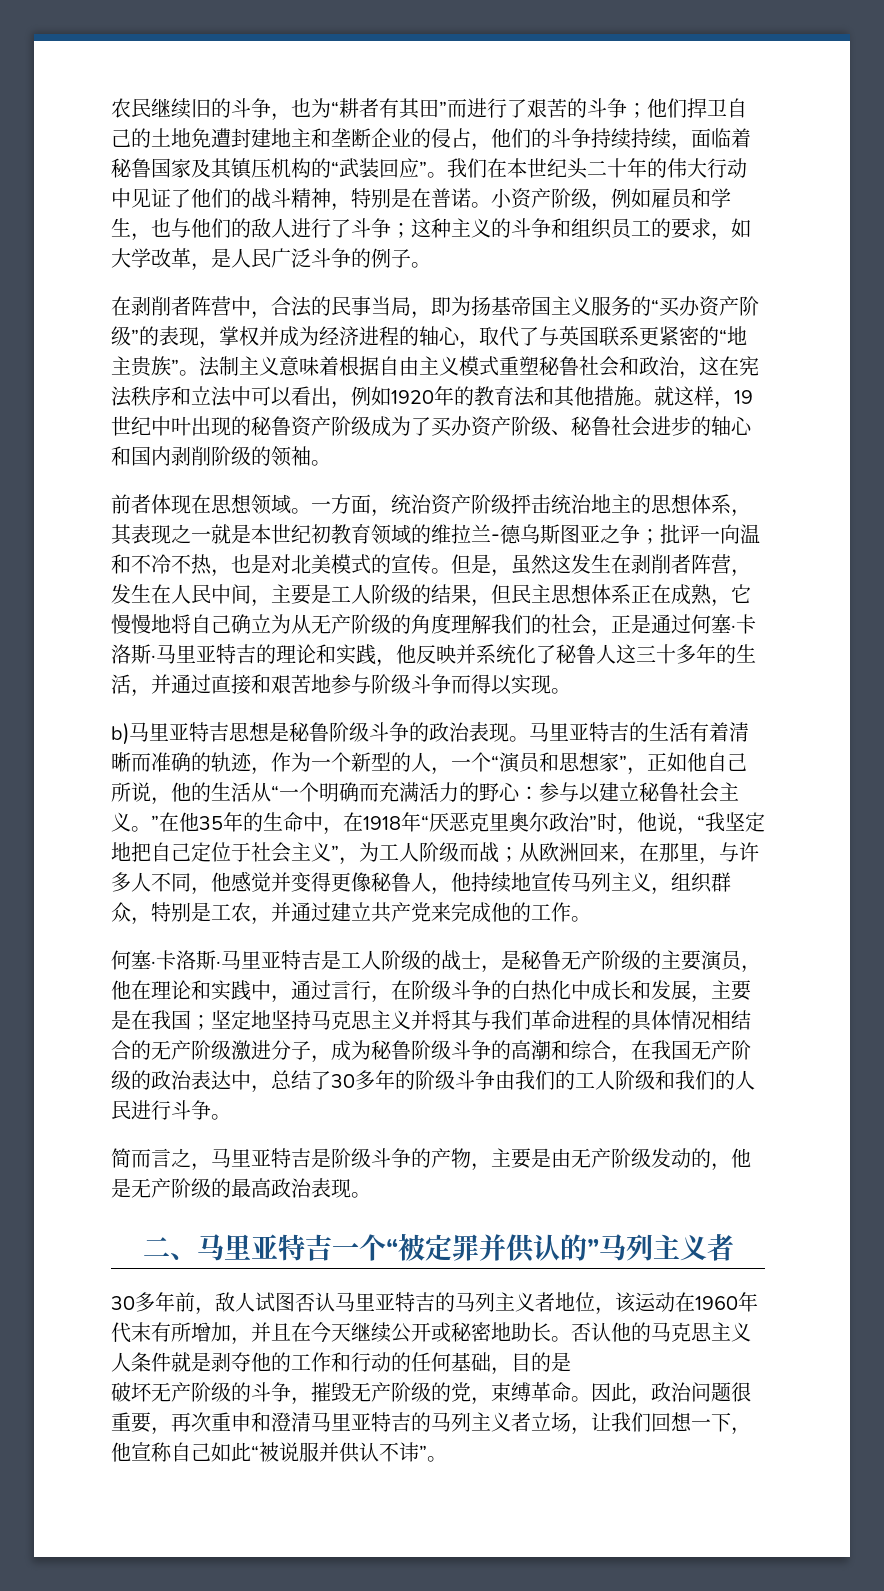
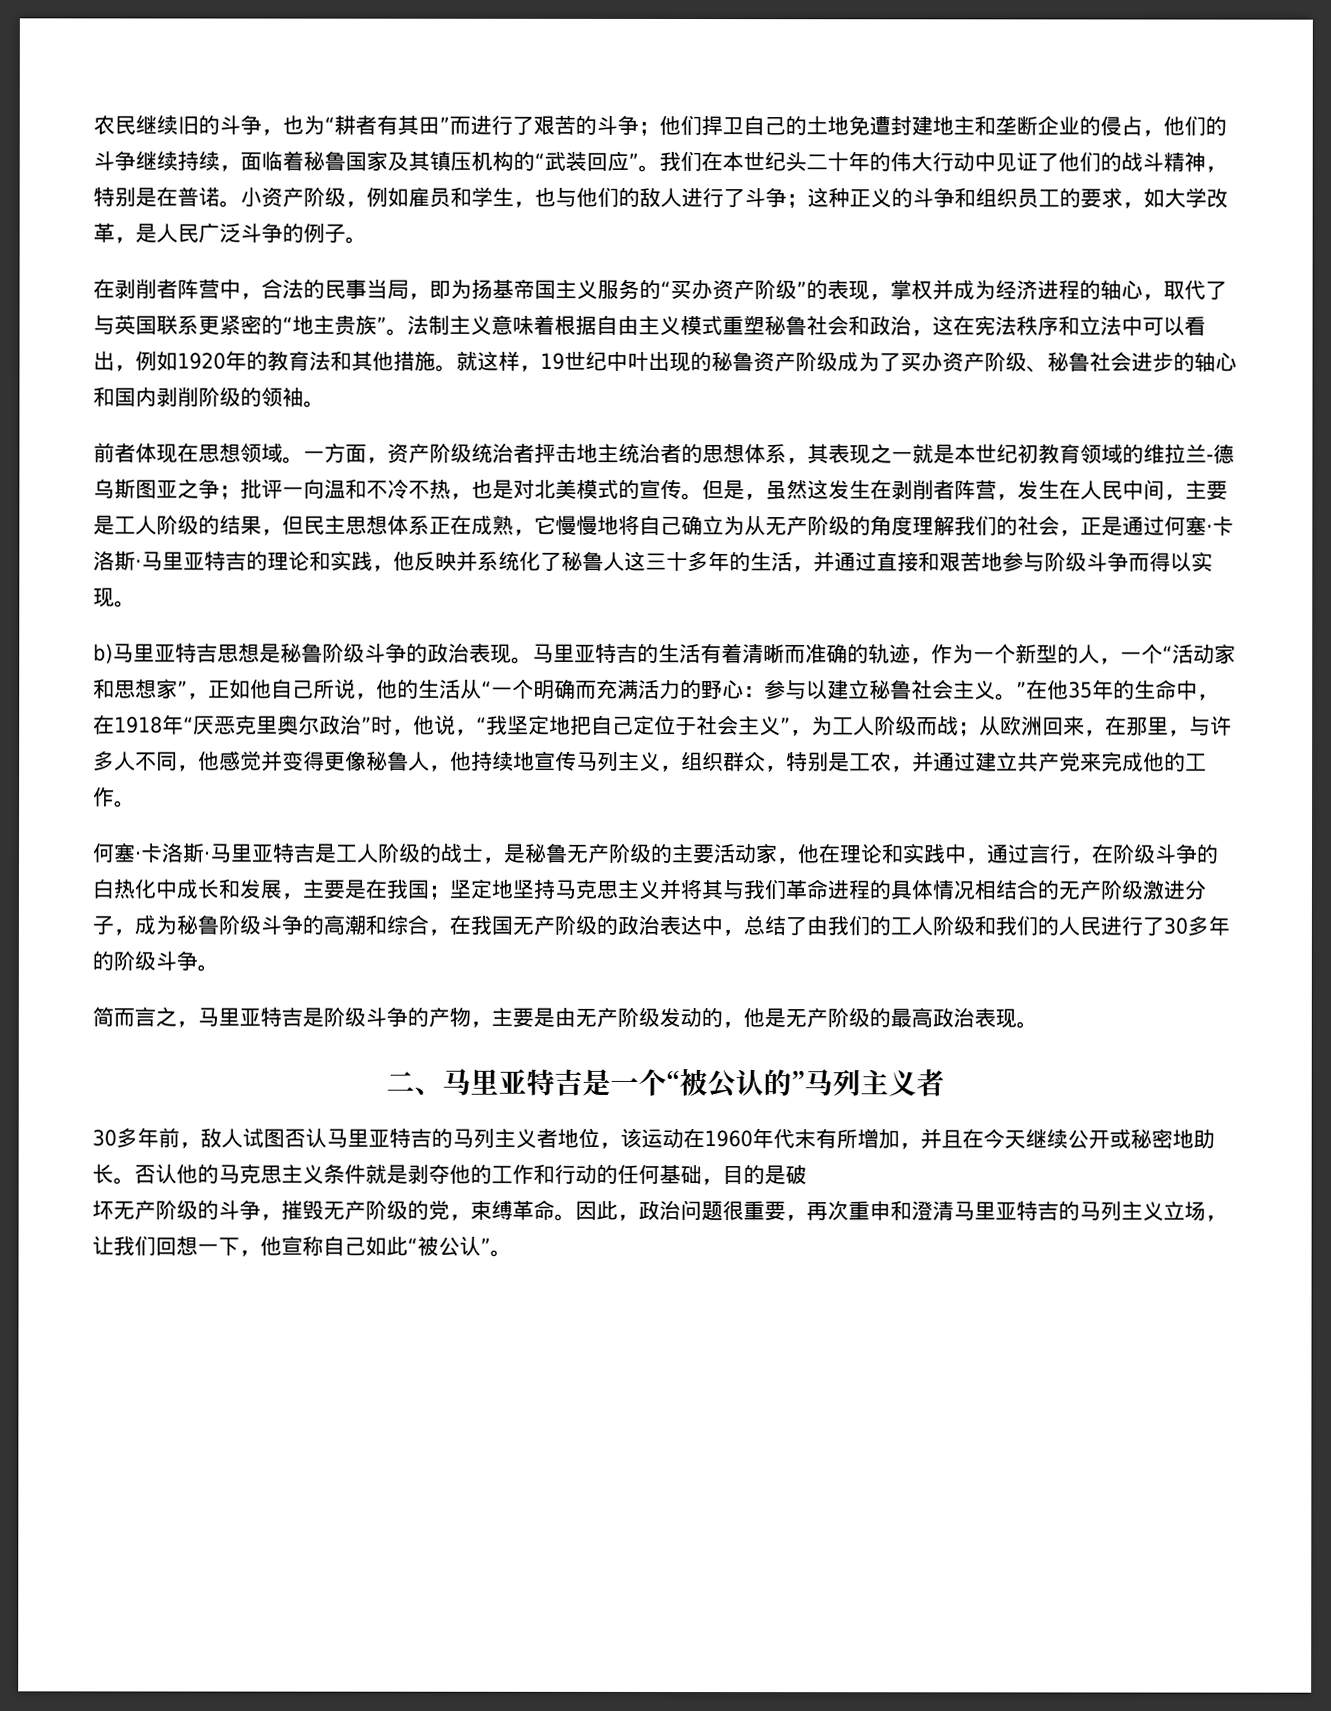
- 农民继续旧的斗争，也为“耕者有其田”而进行了艰苦的斗争；他们捍卫自己的土地免遭封建地主和垄断企业的侵占，他们的斗争持续持续，面临着秘鲁国家及其镇压机构的“武装回应”。
+ 农民继续旧的斗争，也为“耕者有其田”而进行了艰苦的斗争；他们捍卫自己的土地免遭封建地主和垄断企业的侵占，他们的斗争继续持续，面临着秘鲁国家及其镇压机构的“武装回应”。
- 小资产阶级，例如雇员和学生，也与他们的敌人进行了斗争；这种主义的斗争和组织员工的要求，如大学改革，是人民广泛斗争的例子。
+ 小资产阶级，例如雇员和学生，也与他们的敌人进行了斗争；这种正义的斗争和组织员工的要求，如大学改革，是人民广泛斗争的例子。
- 一方面，统治资产阶级抨击统治地主的思想体系，其表现之一就是本世纪初教育领域的维拉兰-德乌斯图亚之争；批评一向温和不冷不热，也是对北美模式的宣传。
+ 一方面，资产阶级统治者抨击地主统治者的思想体系，其表现之一就是本世纪初教育领域的维拉兰-德乌斯图亚之争；批评一向温和不冷不热，也是对北美模式的宣传。
- 马里亚特吉的生活有着清晰而准确的轨迹，作为一个新型的人，一个“演员和思想家”，正如他自己所说，他的生活从“一个明确而充满活力的野心：
+ 马里亚特吉的生活有着清晰而准确的轨迹，作为一个新型的人，一个“活动家和思想家”，正如他自己所说，他的生活从“一个明确而充满活力的野心：
- 何塞·卡洛斯·马里亚特吉是工人阶级的战士，是秘鲁无产阶级的主要演员，他在理论和实践中，通过言行，在阶级斗争的白热化中成长和发展，主要是在我国；
+ 何塞·卡洛斯·马里亚特吉是工人阶级的战士，是秘鲁无产阶级的主要活动家，他在理论和实践中，通过言行，在阶级斗争的白热化中成长和发展，主要是在我国；
- 坚定地坚持马克思主义并将其与我们革命进程的具体情况相结合的无产阶级激进分子，成为秘鲁阶级斗争的高潮和综合，在我国无产阶级的政治表达中，总结了30多年的阶级斗争由我们的工人阶级和我们的人民进行斗争。
+ 坚定地坚持马克思主义并将其与我们革命进程的具体情况相结合的无产阶级激进分子，成为秘鲁阶级斗争的高潮和综合，在我国无产阶级的政治表达中，总结了由我们的工人阶级和我们的人民进行了30多年的阶级斗争。
- 二、马里亚特吉一个“被定罪并供认的”马列主义者
+ 二、马里亚特吉是一个“被公认的”马列主义者
- 否认他的马克思主义人条件就是剥夺他的工作和行动的任何基础，目的是
- 破坏无产阶级的斗争，摧毁无产阶级的党，束缚革命。
+ 否认他的马克思主义条件就是剥夺他的工作和行动的任何基础，目的是破
+ 坏无产阶级的斗争，摧毁无产阶级的党，束缚革命。
- 因此，政治问题很重要，再次重申和澄清马里亚特吉的马列主义者立场，让我们回想一下，他宣称自己如此“被说服并供认不讳”。
+ 因此，政治问题很重要，再次重申和澄清马里亚特吉的马列主义立场，让我们回想一下，他宣称自己如此“被公认”。

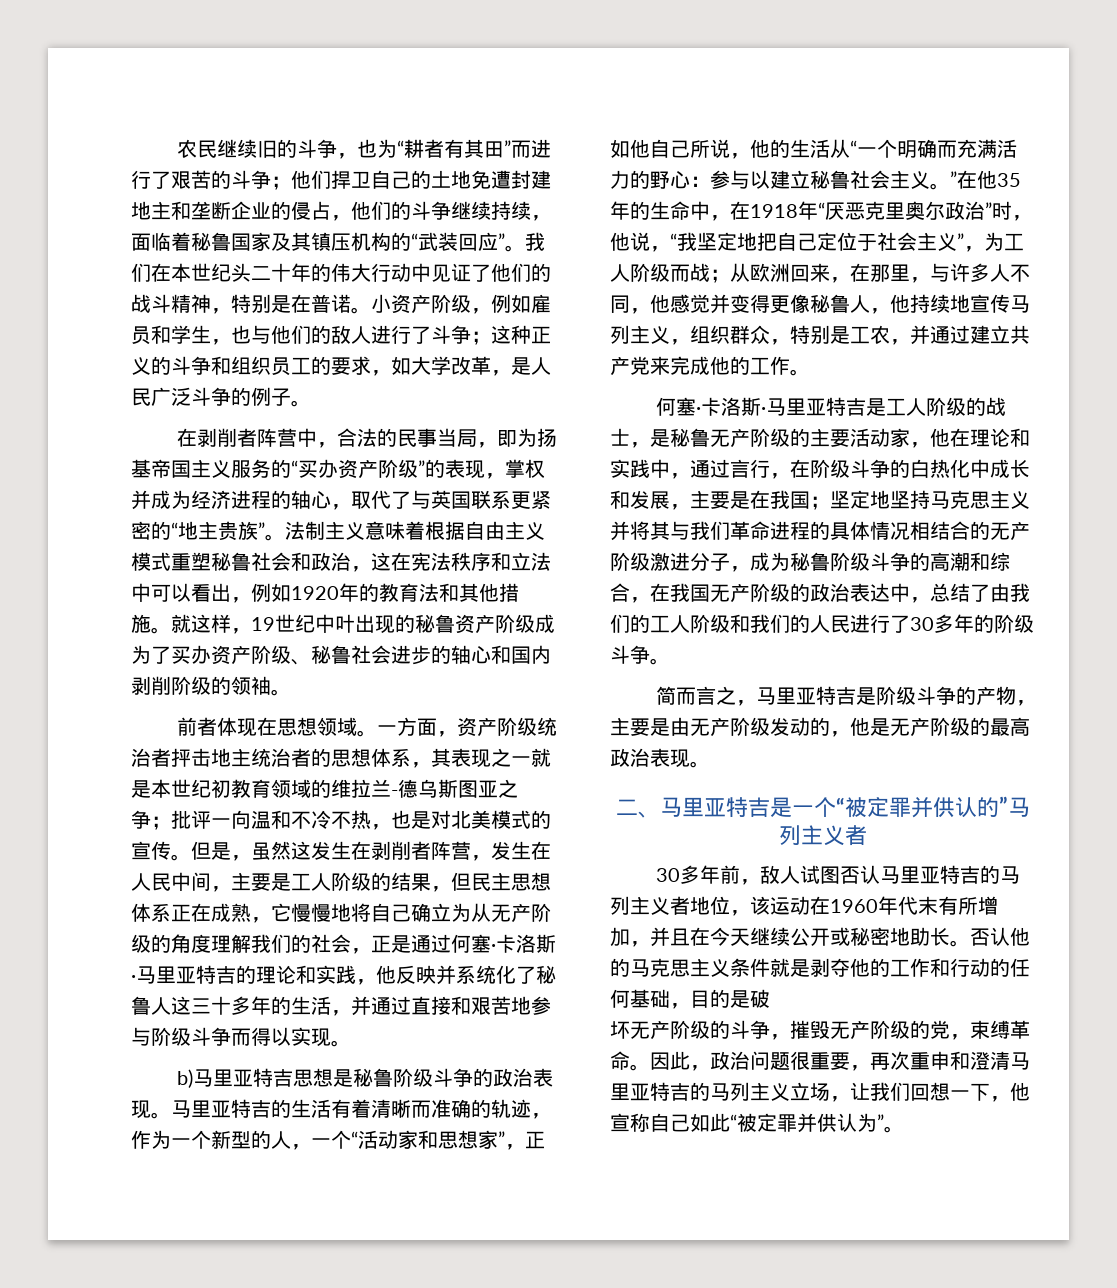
- 二、马里亚特吉是一个“被公认的”马列主义者
+ 二、马里亚特吉是一个“被定罪并供认的”马列主义者
- 因此，政治问题很重要，再次重申和澄清马里亚特吉的马列主义立场，让我们回想一下，他宣称自己如此“被公认”。
+ 因此，政治问题很重要，再次重申和澄清马里亚特吉的马列主义立场，让我们回想一下，他宣称自己如此“被定罪并供认为”。

